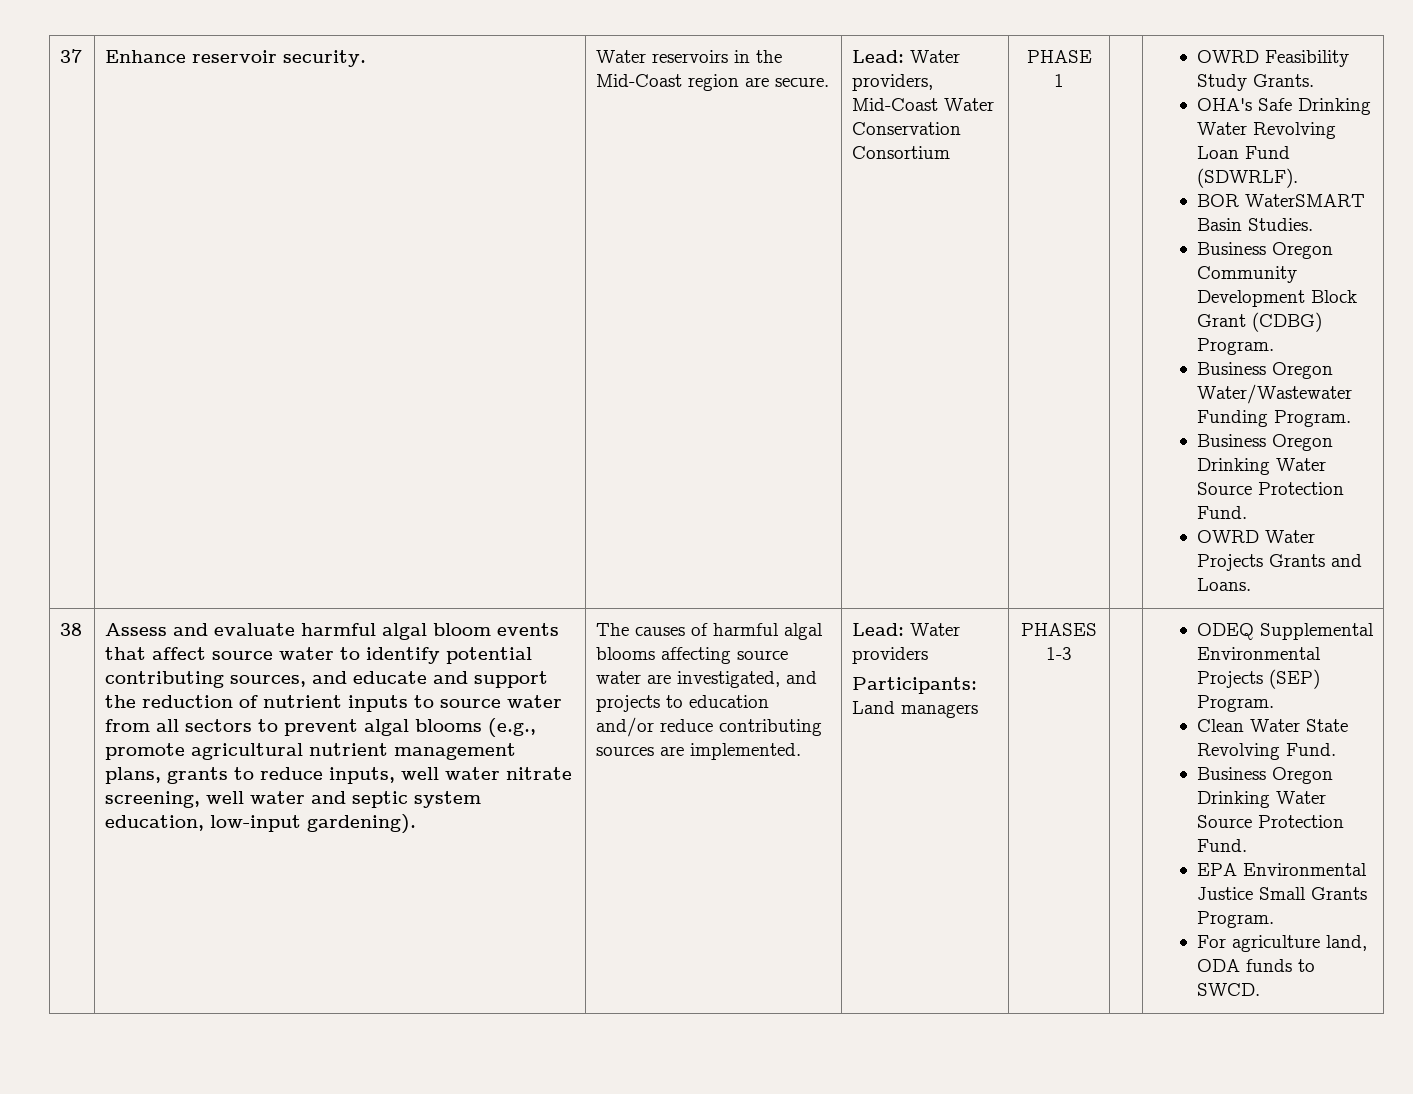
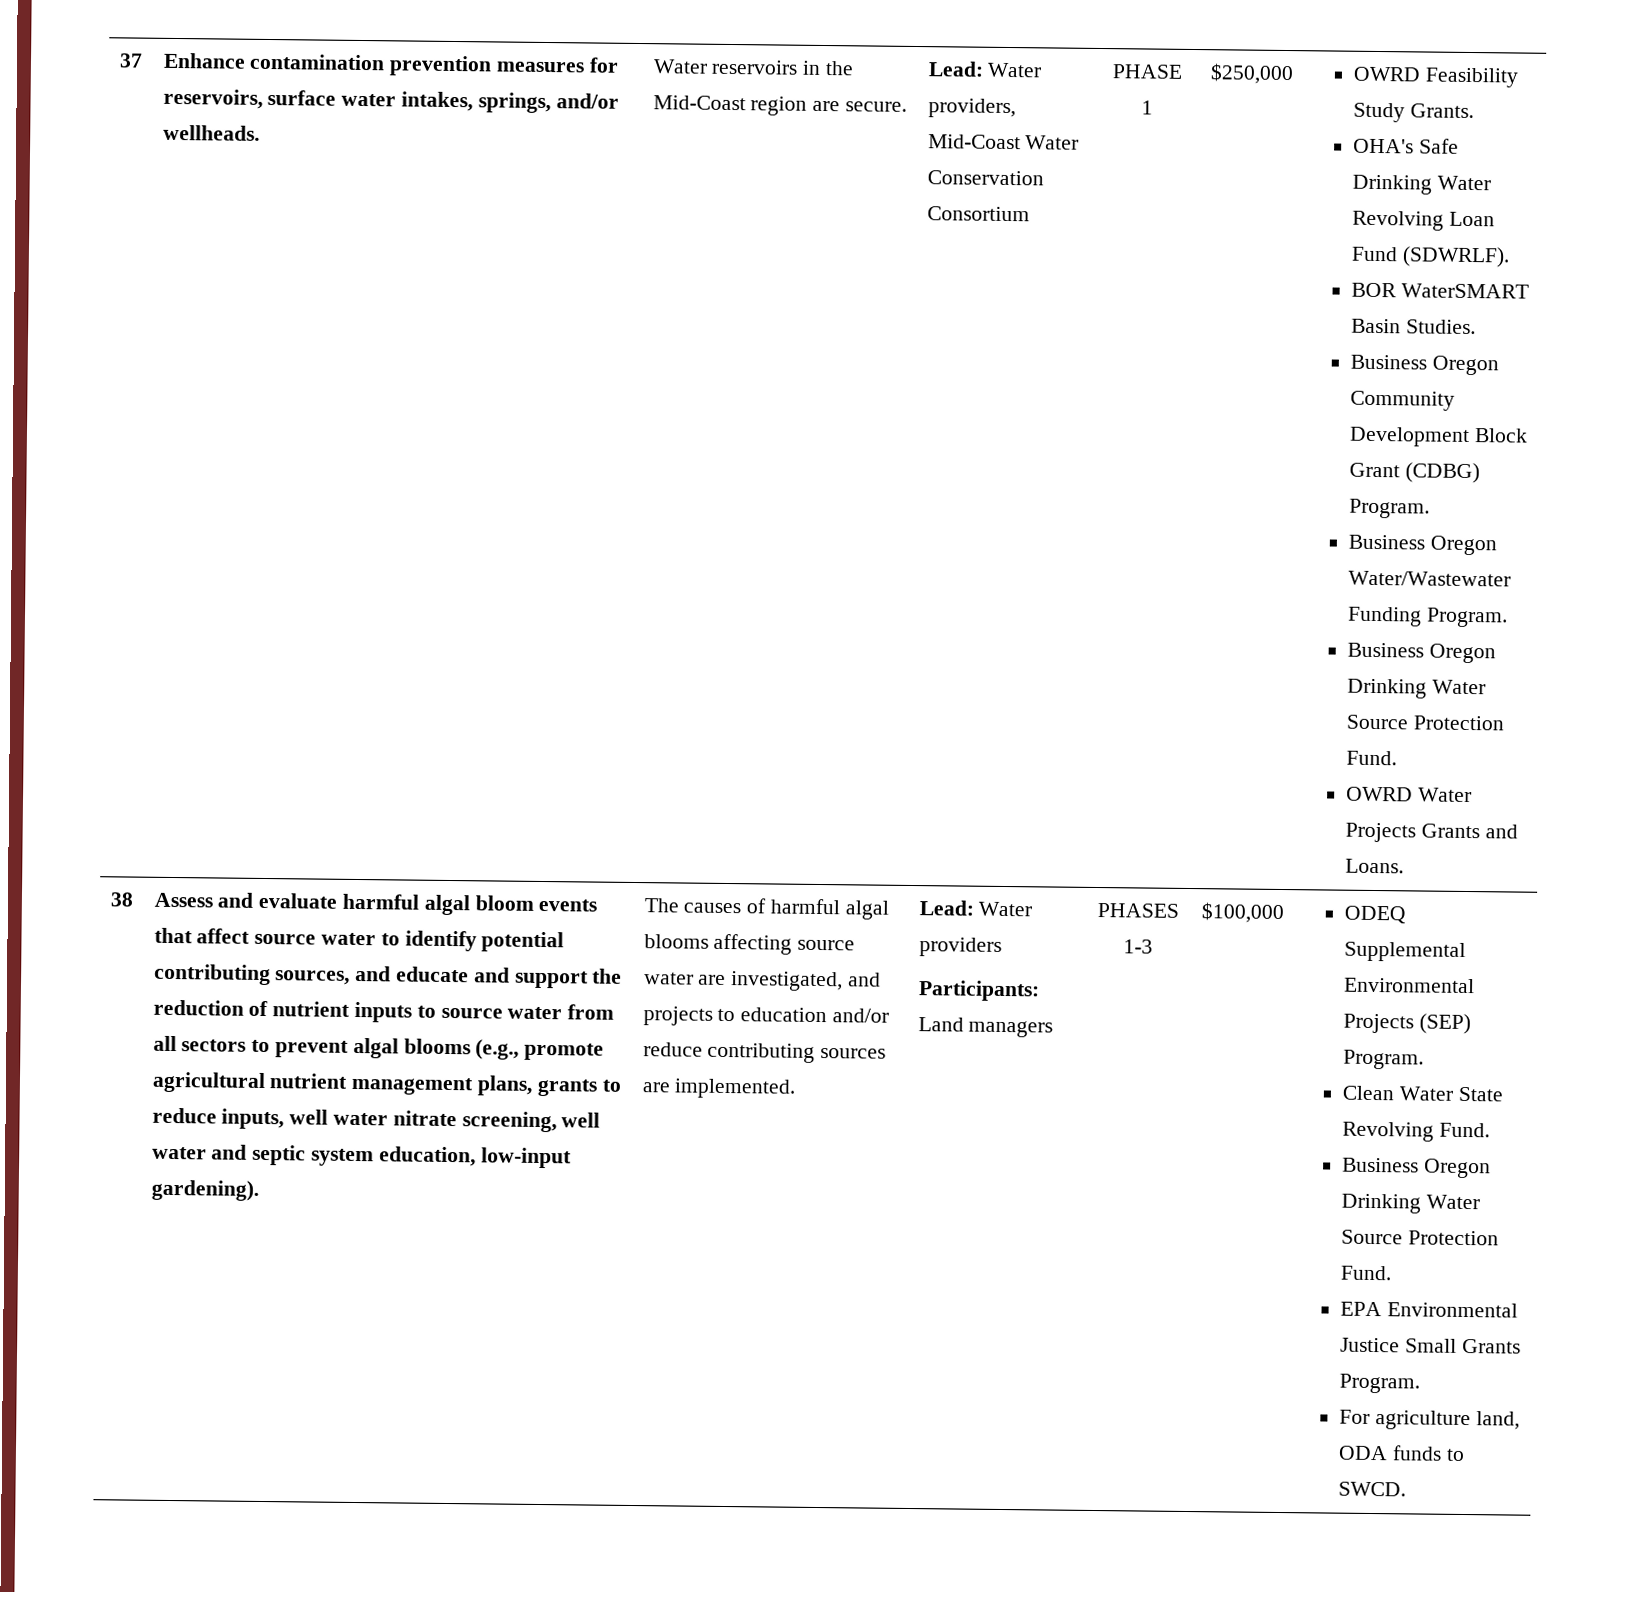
- Enhance reservoir security.
+ Enhance contamination prevention measures for reservoirs, surface water intakes, springs, and/or wellheads.
+ $250,000
+ $100,000

